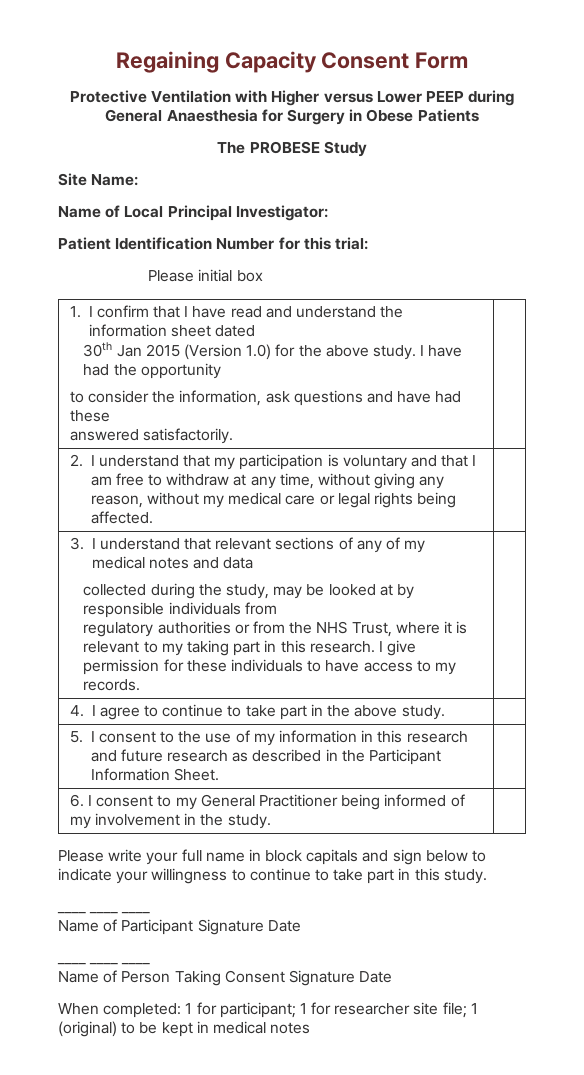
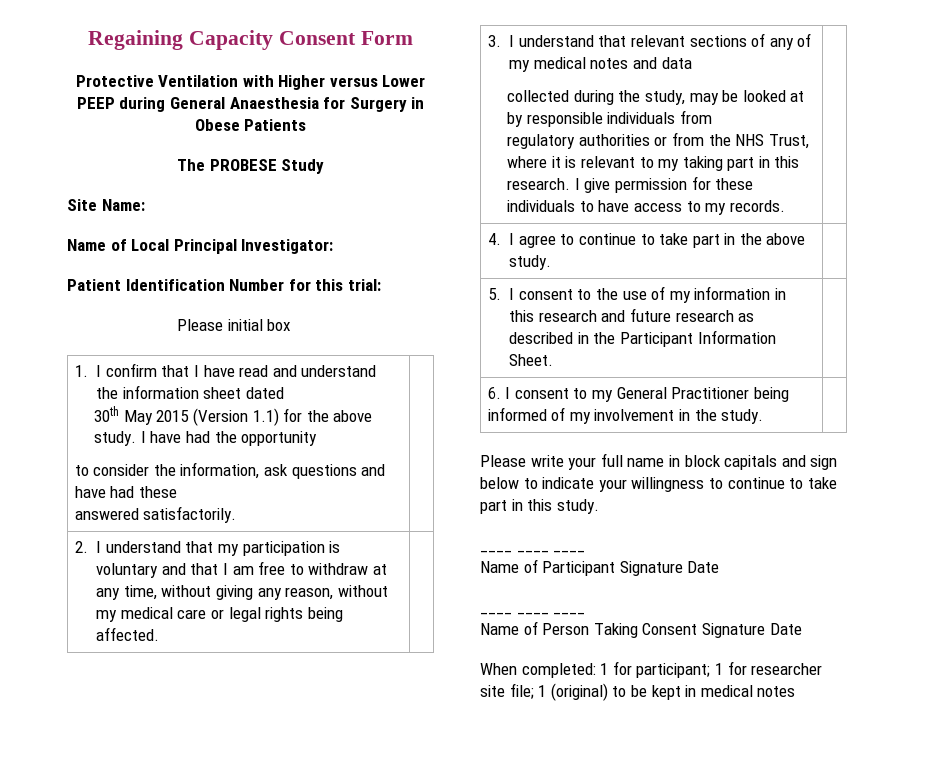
  1. I confirm that I have read and understand the information sheet dated
- 30th Jan 2015 (Version 1.0) for the above study. I have had the opportunity
+ 30th May 2015 (Version 1.1) for the above study. I have had the opportunity

